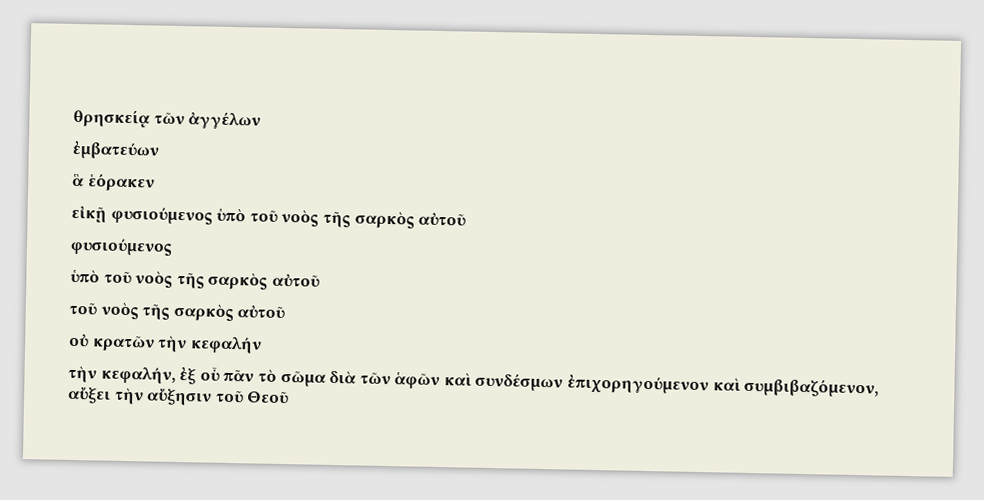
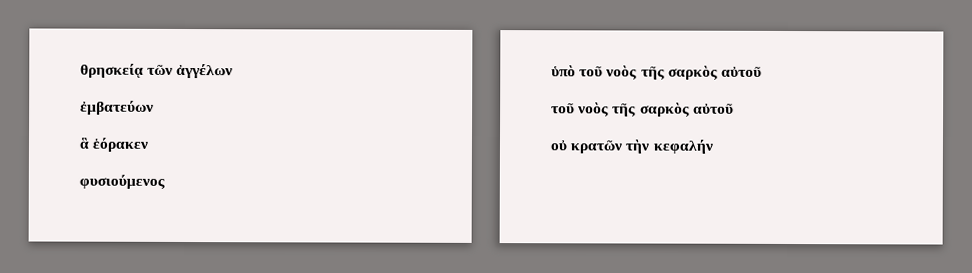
- εἰκῇ φυσιούμενος ὑπὸ τοῦ νοὸς τῆς σαρκὸς αὐτοῦ
- τὴν κεφαλήν, ἐξ οὗ πᾶν τὸ σῶμα διὰ τῶν ἁφῶν καὶ συνδέσμων ἐπιχορηγούμενον καὶ συμβιβαζόμενον, αὔξει τὴν αὔξησιν τοῦ Θεοῦ

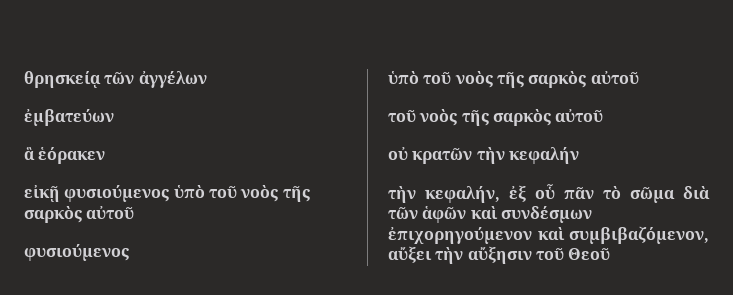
+ εἰκῇ φυσιούμενος ὑπὸ τοῦ νοὸς τῆς σαρκὸς αὐτοῦ
+ τὴν κεφαλήν, ἐξ οὗ πᾶν τὸ σῶμα διὰ τῶν ἁφῶν καὶ συνδέσμων ἐπιχορηγούμενον καὶ συμβιβαζόμενον, αὔξει τὴν αὔξησιν τοῦ Θεοῦ

